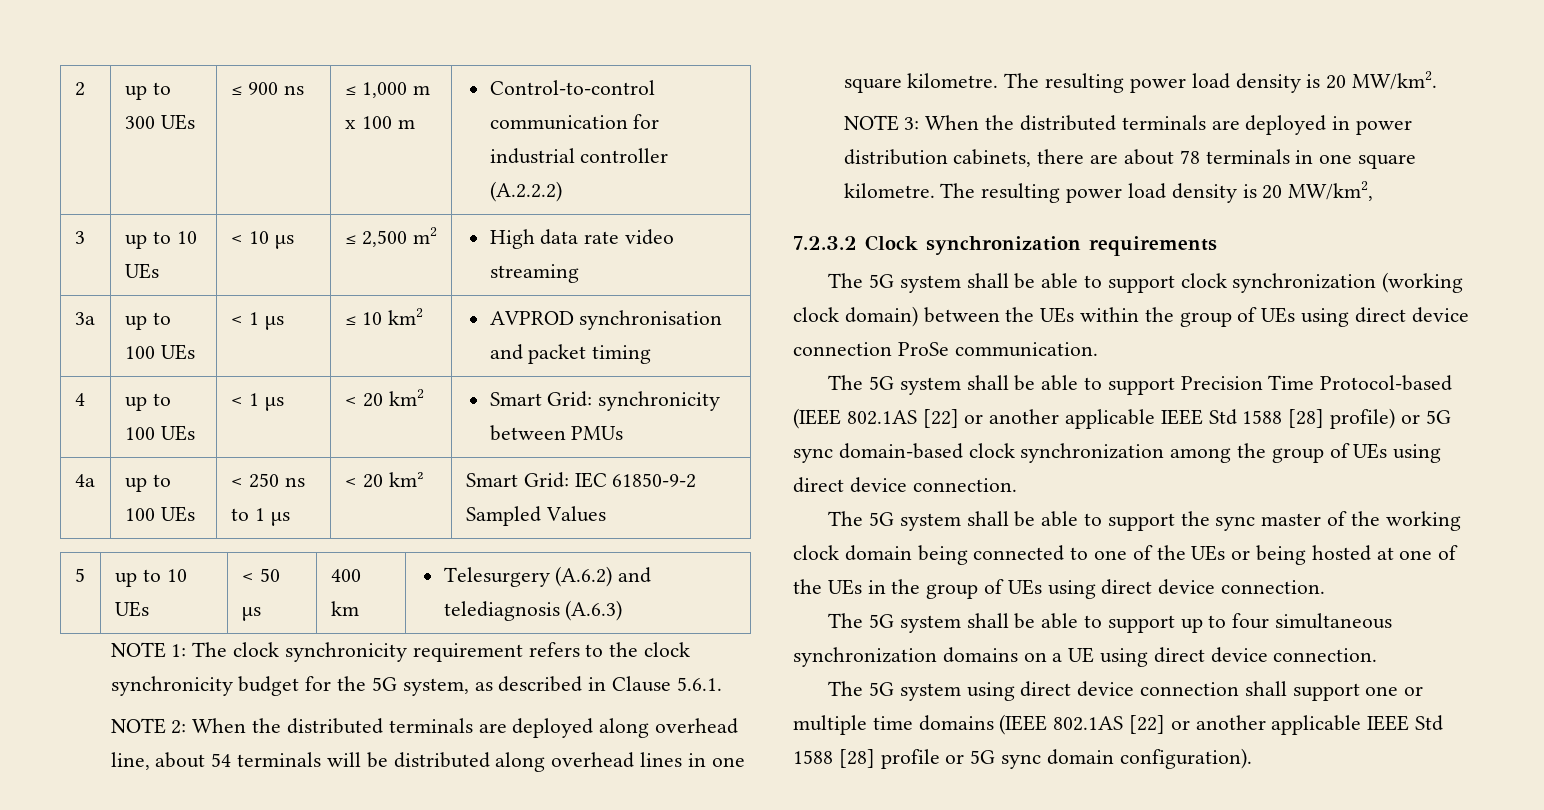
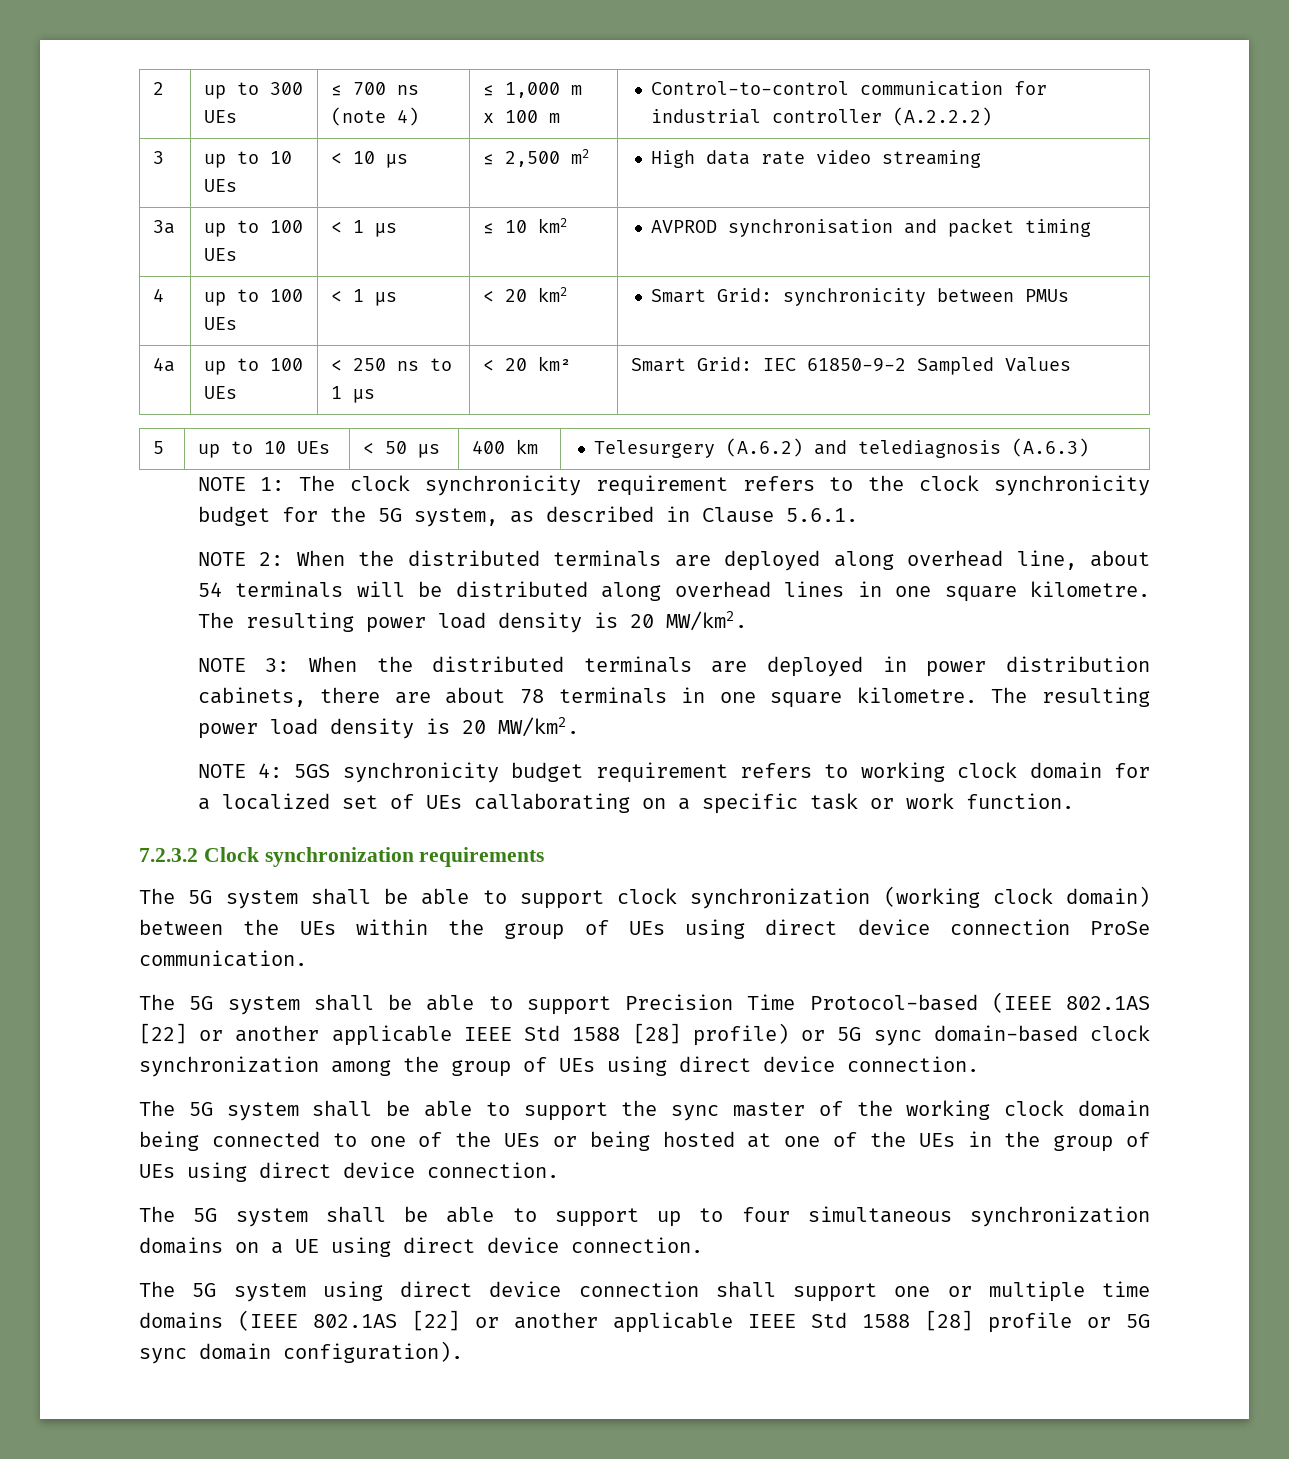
- 2 | up to 300 UEs | ≤ 900 ns | ≤ 1,000 m x 100 m | Control-to-control communication for industrial controller (A.2.2.2)
+ 2 | up to 300 UEs | ≤ 700 ns (note 4) | ≤ 1,000 m x 100 m | Control-to-control communication for industrial controller (A.2.2.2)
- NOTE 3: When the distributed terminals are deployed in power distribution cabinets, there are about 78 terminals in one square kilometre. The resulting power load density is 20 MW/km2,
+ NOTE 3: When the distributed terminals are deployed in power distribution cabinets, there are about 78 terminals in one square kilometre. The resulting power load density is 20 MW/km2.
+ NOTE 4: 5GS synchronicity budget requirement refers to working clock domain for a localized set of UEs callaborating on a specific task or work function.

